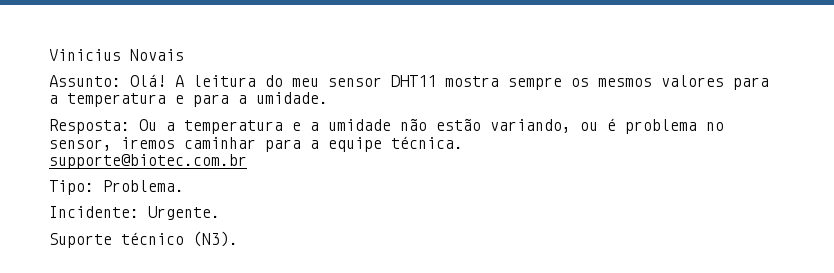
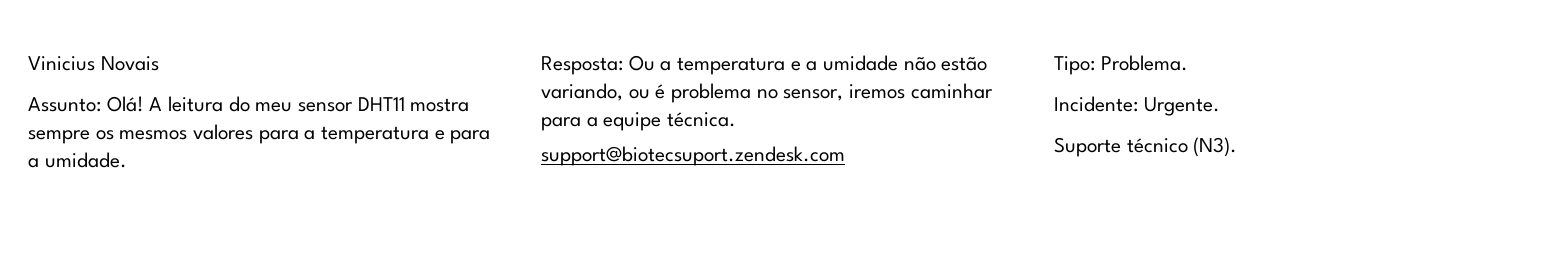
- supporte@biotec.com.br
+ support@biotecsuport.zendesk.com

